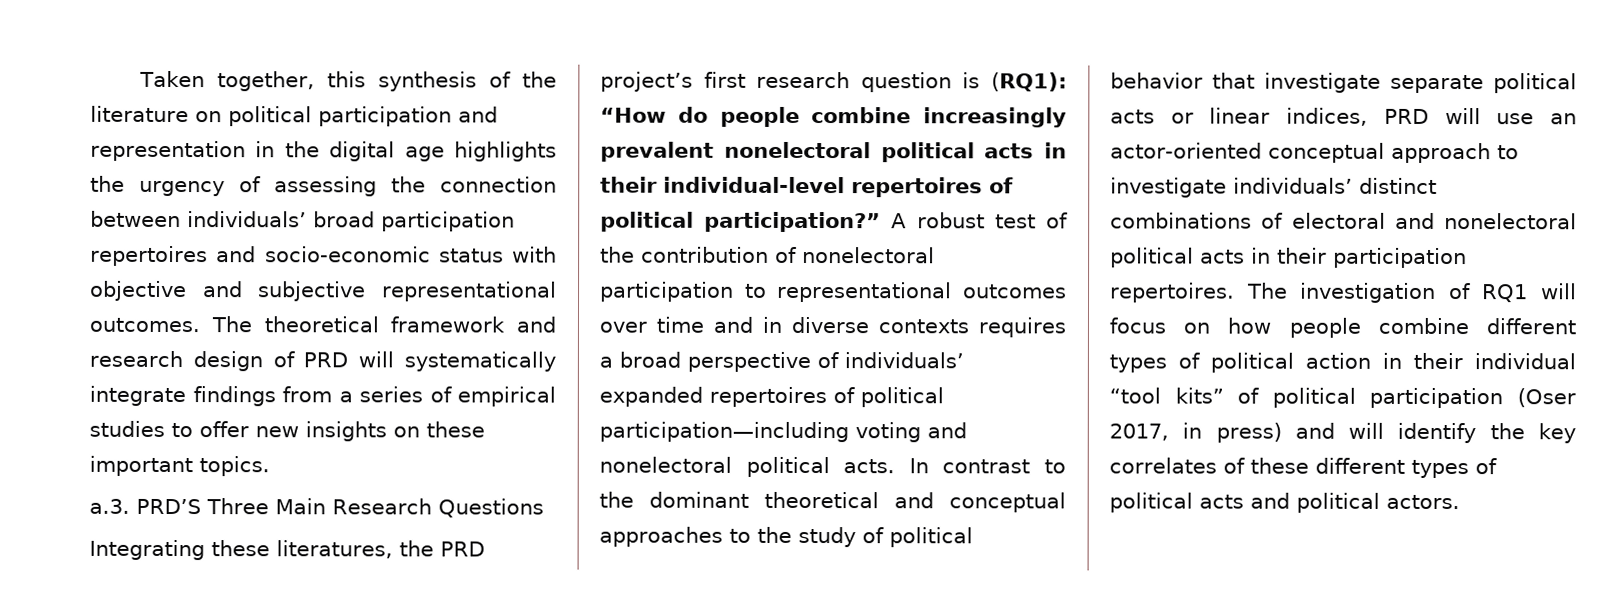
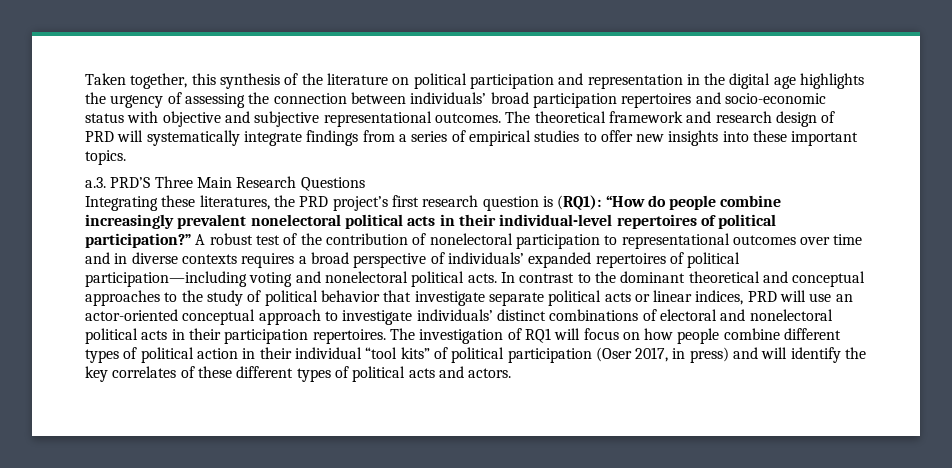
- The theoretical framework and research design of PRD will systematically integrate findings from a series of empirical studies to offer new insights on these important topics.
+ The theoretical framework and research design of PRD will systematically integrate findings from a series of empirical studies to offer new insights into these important topics.
- The investigation of RQ1 will focus on how people combine different types of political action in their individual “tool kits” of political participation (Oser 2017, in press) and will identify the key correlates of these different types of political acts and political actors.
+ The investigation of RQ1 will focus on how people combine different types of political action in their individual “tool kits” of political participation (Oser 2017, in press) and will identify the key correlates of these different types of political acts and actors.

